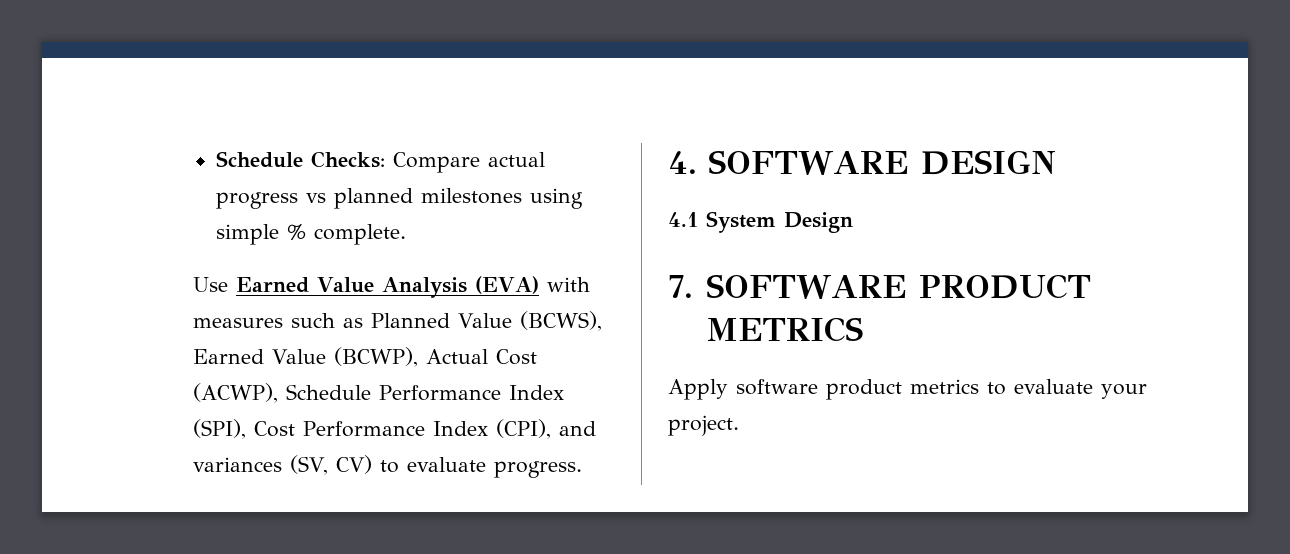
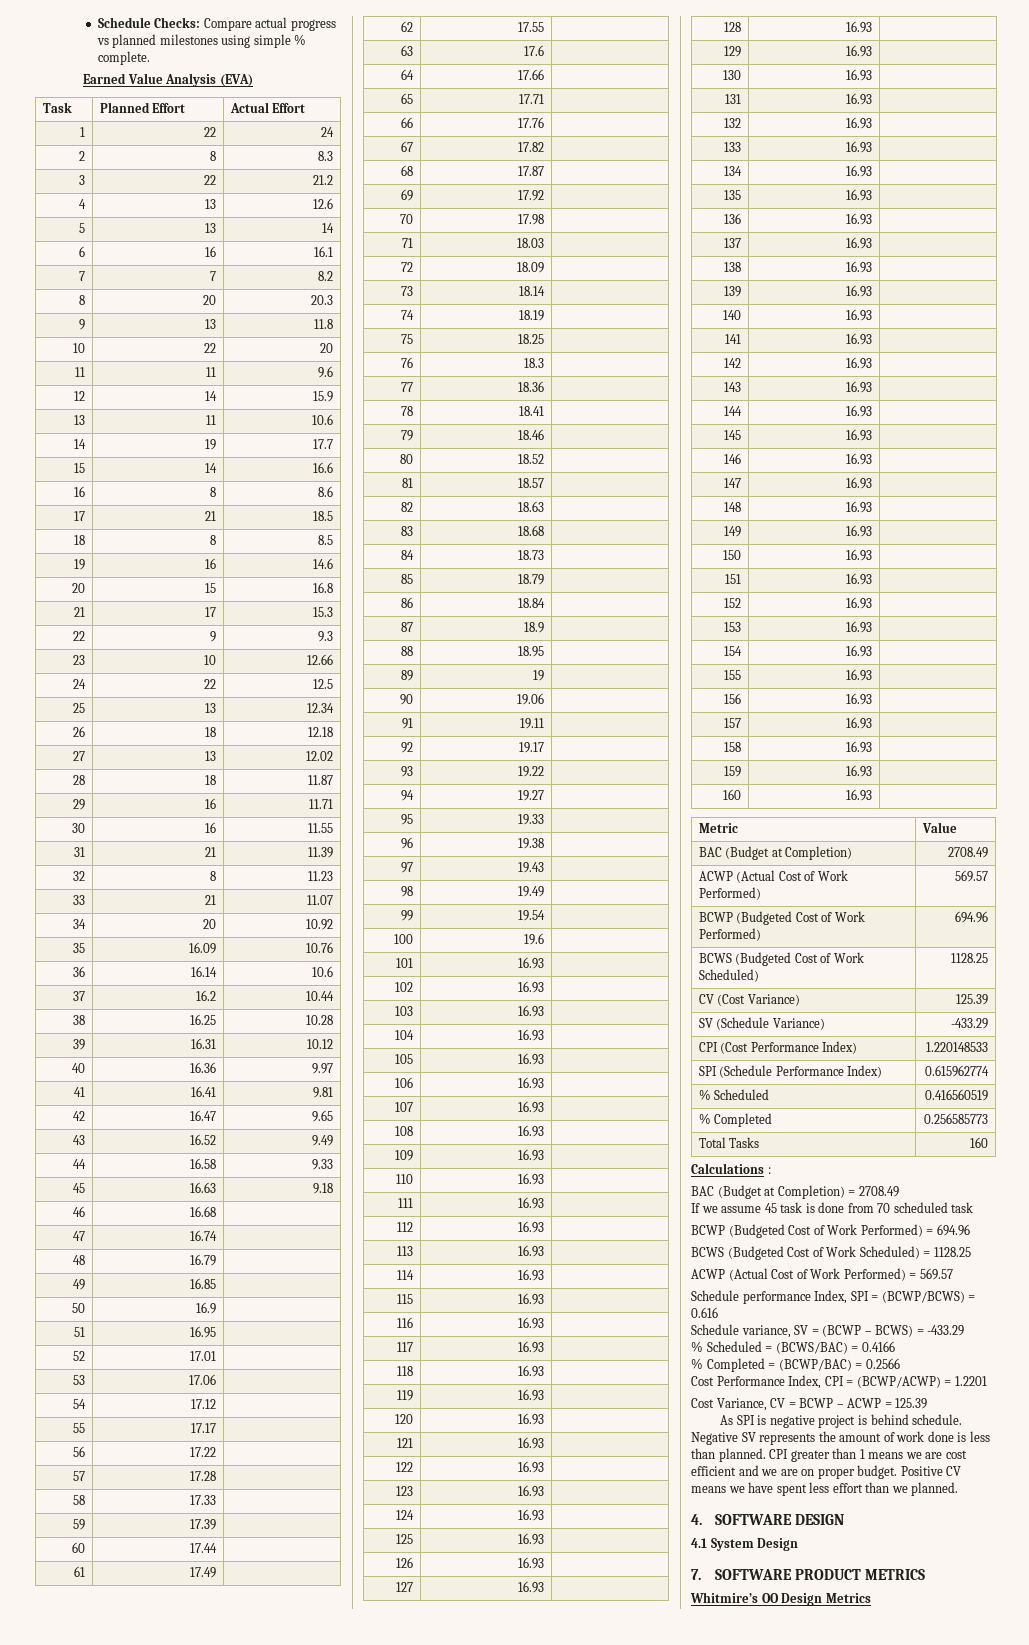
- Use Earned Value Analysis (EVA) with measures such as Planned Value (BCWS), Earned Value (BCWP), Actual Cost (ACWP), Schedule Performance Index (SPI), Cost Performance Index (CPI), and variances (SV, CV) to evaluate progress.
+ Earned Value Analysis (EVA)
+ Task | Planned Effort | Actual Effort
+ 1 | 22 | 24
+ 2 | 8 | 8.3
+ 3 | 22 | 21.2
+ 4 | 13 | 12.6
+ 5 | 13 | 14
+ 6 | 16 | 16.1
+ 7 | 7 | 8.2
+ 8 | 20 | 20.3
+ 9 | 13 | 11.8
+ 10 | 22 | 20
+ 11 | 11 | 9.6
+ 12 | 14 | 15.9
+ 13 | 11 | 10.6
+ 14 | 19 | 17.7
+ 15 | 14 | 16.6
+ 16 | 8 | 8.6
+ 17 | 21 | 18.5
+ 18 | 8 | 8.5
+ 19 | 16 | 14.6
+ 20 | 15 | 16.8
+ 21 | 17 | 15.3
+ 22 | 9 | 9.3
+ 23 | 10 | 12.66
+ 24 | 22 | 12.5
+ 25 | 13 | 12.34
+ 26 | 18 | 12.18
+ 27 | 13 | 12.02
+ 28 | 18 | 11.87
+ 29 | 16 | 11.71
+ 30 | 16 | 11.55
+ 31 | 21 | 11.39
+ 32 | 8 | 11.23
+ 33 | 21 | 11.07
+ 34 | 20 | 10.92
+ 35 | 16.09 | 10.76
+ 36 | 16.14 | 10.6
+ 37 | 16.2 | 10.44
+ 38 | 16.25 | 10.28
+ 39 | 16.31 | 10.12
+ 40 | 16.36 | 9.97
+ 41 | 16.41 | 9.81
+ 42 | 16.47 | 9.65
+ 43 | 16.52 | 9.49
+ 44 | 16.58 | 9.33
+ 45 | 16.63 | 9.18
+ 46 | 16.68 |
+ 47 | 16.74 |
+ 48 | 16.79 |
+ 49 | 16.85 |
+ 50 | 16.9 |
+ 51 | 16.95 |
+ 52 | 17.01 |
+ 53 | 17.06 |
+ 54 | 17.12 |
+ 55 | 17.17 |
+ 56 | 17.22 |
+ 57 | 17.28 |
+ 58 | 17.33 |
+ 59 | 17.39 |
+ 60 | 17.44 |
+ 61 | 17.49 |
+ 62 | 17.55 |
+ 63 | 17.6 |
+ 64 | 17.66 |
+ 65 | 17.71 |
+ 66 | 17.76 |
+ 67 | 17.82 |
+ 68 | 17.87 |
+ 69 | 17.92 |
+ 70 | 17.98 |
+ 71 | 18.03 |
+ 72 | 18.09 |
+ 73 | 18.14 |
+ 74 | 18.19 |
+ 75 | 18.25 |
+ 76 | 18.3 |
+ 77 | 18.36 |
+ 78 | 18.41 |
+ 79 | 18.46 |
+ 80 | 18.52 |
+ 81 | 18.57 |
+ 82 | 18.63 |
+ 83 | 18.68 |
+ 84 | 18.73 |
+ 85 | 18.79 |
+ 86 | 18.84 |
+ 87 | 18.9 |
+ 88 | 18.95 |
+ 89 | 19 |
+ 90 | 19.06 |
+ 91 | 19.11 |
+ 92 | 19.17 |
+ 93 | 19.22 |
+ 94 | 19.27 |
+ 95 | 19.33 |
+ 96 | 19.38 |
+ 97 | 19.43 |
+ 98 | 19.49 |
+ 99 | 19.54 |
+ 100 | 19.6 |
+ 101 | 16.93 |
+ 102 | 16.93 |
+ 103 | 16.93 |
+ 104 | 16.93 |
+ 105 | 16.93 |
+ 106 | 16.93 |
+ 107 | 16.93 |
+ 108 | 16.93 |
+ 109 | 16.93 |
+ 110 | 16.93 |
+ 111 | 16.93 |
+ 112 | 16.93 |
+ 113 | 16.93 |
+ 114 | 16.93 |
+ 115 | 16.93 |
+ 116 | 16.93 |
+ 117 | 16.93 |
+ 118 | 16.93 |
+ 119 | 16.93 |
+ 120 | 16.93 |
+ 121 | 16.93 |
+ 122 | 16.93 |
+ 123 | 16.93 |
+ 124 | 16.93 |
+ 125 | 16.93 |
+ 126 | 16.93 |
+ 127 | 16.93 |
+ 128 | 16.93 |
+ 129 | 16.93 |
+ 130 | 16.93 |
+ 131 | 16.93 |
+ 132 | 16.93 |
+ 133 | 16.93 |
+ 134 | 16.93 |
+ 135 | 16.93 |
+ 136 | 16.93 |
+ 137 | 16.93 |
+ 138 | 16.93 |
+ 139 | 16.93 |
+ 140 | 16.93 |
+ 141 | 16.93 |
+ 142 | 16.93 |
+ 143 | 16.93 |
+ 144 | 16.93 |
+ 145 | 16.93 |
+ 146 | 16.93 |
+ 147 | 16.93 |
+ 148 | 16.93 |
+ 149 | 16.93 |
+ 150 | 16.93 |
+ 151 | 16.93 |
+ 152 | 16.93 |
+ 153 | 16.93 |
+ 154 | 16.93 |
+ 155 | 16.93 |
+ 156 | 16.93 |
+ 157 | 16.93 |
+ 158 | 16.93 |
+ 159 | 16.93 |
+ 160 | 16.93 |
+ Metric | Value
+ BAC (Budget at Completion) | 2708.49
+ ACWP (Actual Cost of Work Performed) | 569.57
+ BCWP (Budgeted Cost of Work Performed) | 694.96
+ BCWS (Budgeted Cost of Work Scheduled) | 1128.25
+ CV (Cost Variance) | 125.39
+ SV (Schedule Variance) | -433.29
+ CPI (Cost Performance Index) | 1.220148533
+ SPI (Schedule Performance Index) | 0.615962774
+ % Scheduled | 0.416560519
+ % Completed | 0.256585773
+ Total Tasks | 160
+ Calculations :
+ BAC (Budget at Completion) = 2708.49
+ If we assume 45 task is done from 70 scheduled task
+ BCWP (Budgeted Cost of Work Performed) = 694.96
+ BCWS (Budgeted Cost of Work Scheduled) = 1128.25
+ ACWP (Actual Cost of Work Performed) = 569.57
+ Schedule performance Index, SPI = (BCWP/BCWS) = 0.616
+ Schedule variance, SV = (BCWP – BCWS) = -433.29
+ % Scheduled = (BCWS/BAC) = 0.4166
+ % Completed = (BCWP/BAC) = 0.2566
+ Cost Performance Index, CPI = (BCWP/ACWP) = 1.2201
+ Cost Variance, CV = BCWP – ACWP = 125.39
+ As SPI is negative project is behind schedule. Negative SV represents the amount of work done is less than planned. CPI greater than 1 means we are cost efficient and we are on proper budget. Positive CV means we have spent less effort than we planned.
- Apply software product metrics to evaluate your project.
+ Whitmire’s OO Design Metrics

